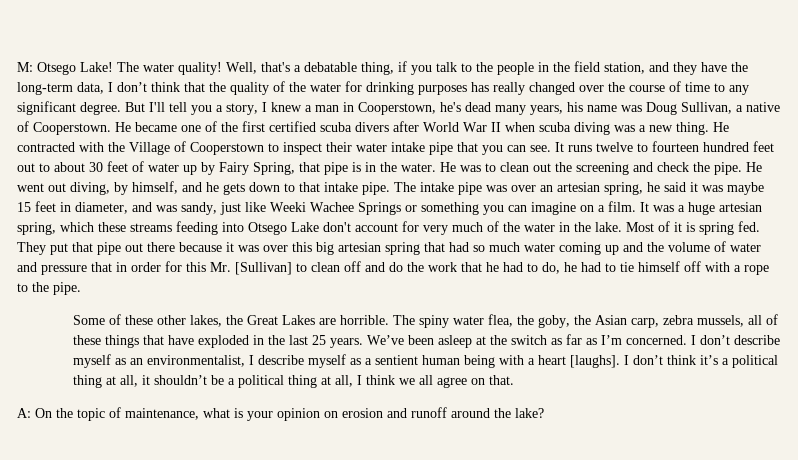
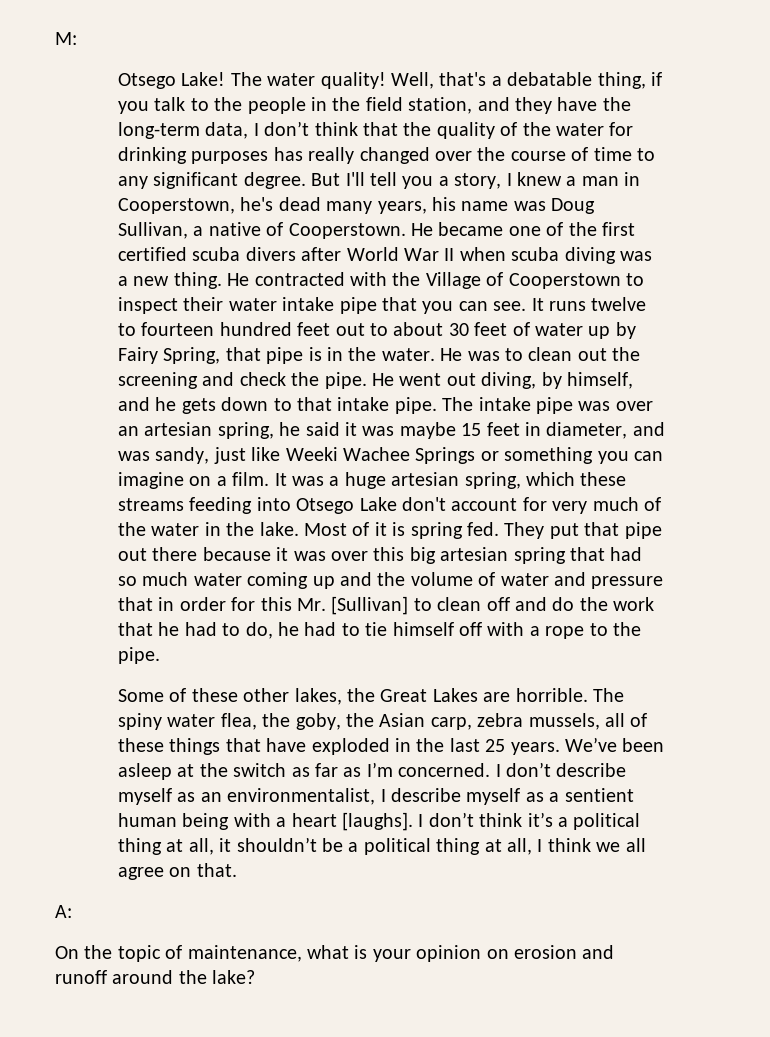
- M: Otsego Lake!
+ M:
+ Otsego Lake!
- A: On the topic of maintenance, what is your opinion on erosion and runoff around the lake?
+ A:
+ On the topic of maintenance, what is your opinion on erosion and runoff around the lake?

